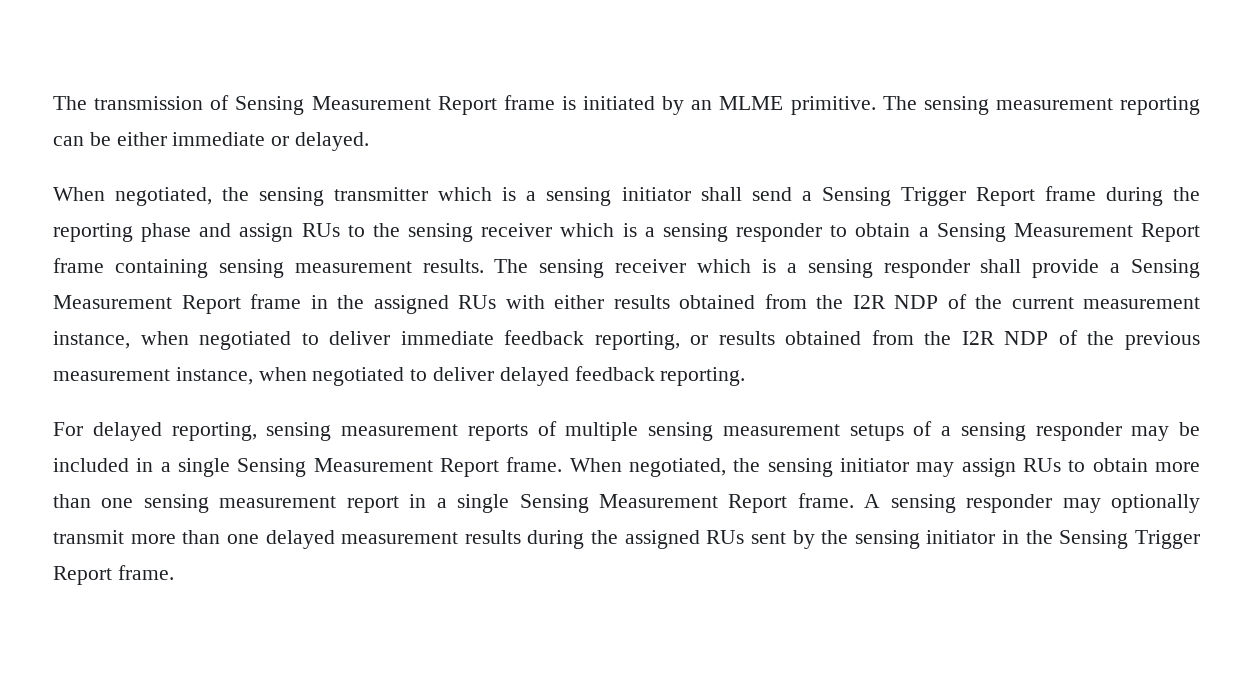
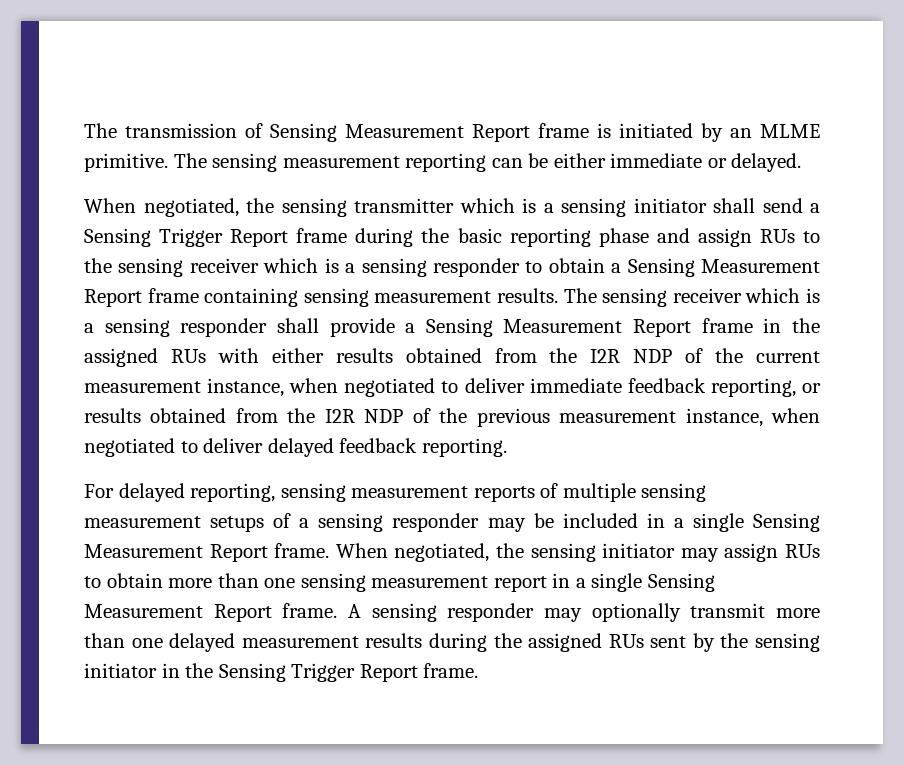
- When negotiated, the sensing transmitter which is a sensing initiator shall send a Sensing Trigger Report frame during the reporting phase and assign RUs to the sensing receiver which is a sensing responder to obtain a Sensing Measurement Report frame containing sensing measurement results.
+ When negotiated, the sensing transmitter which is a sensing initiator shall send a Sensing Trigger Report frame during the basic reporting phase and assign RUs to the sensing receiver which is a sensing responder to obtain a Sensing Measurement Report frame containing sensing measurement results.

